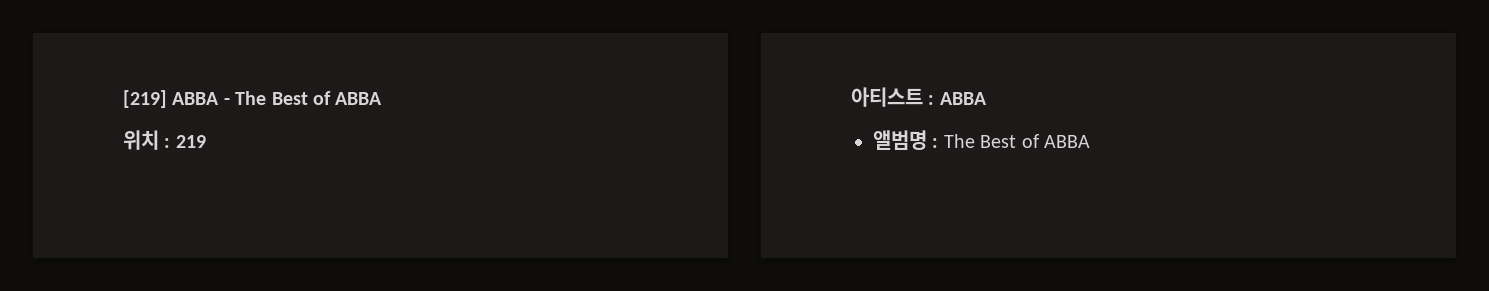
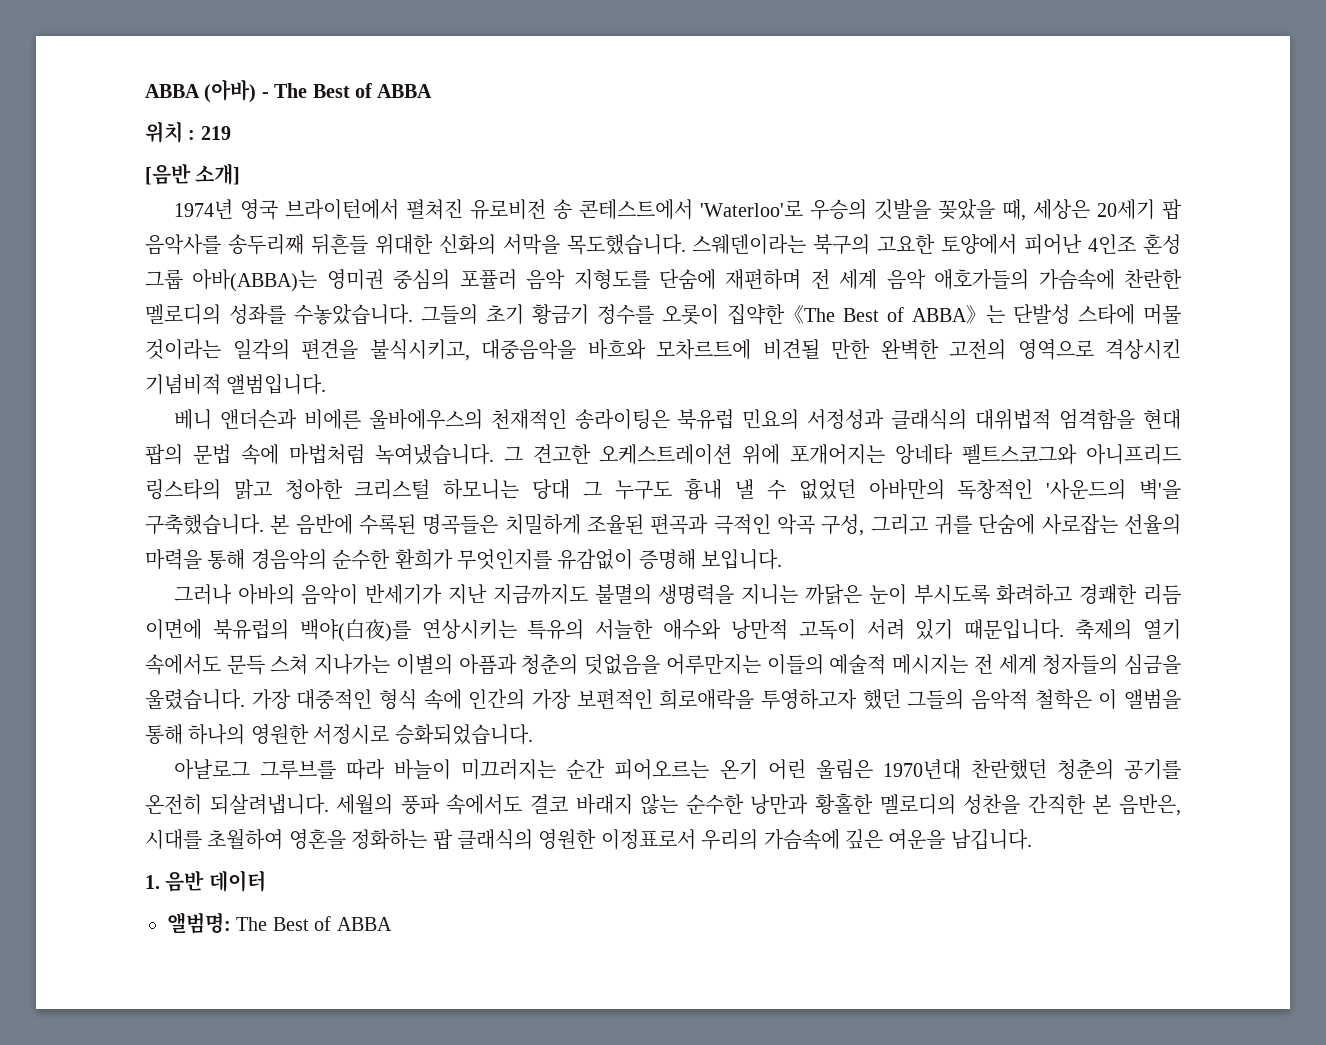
- [219] ABBA - The Best of ABBA
+ ABBA (아바) - The Best of ABBA
- 아티스트 : ABBA
- 앨범명 : The Best of ABBA
+ [음반 소개]
+ 1974년 영국 브라이턴에서 펼쳐진 유로비전 송 콘테스트에서 'Waterloo'로 우승의 깃발을 꽂았을 때, 세상은 20세기 팝 음악사를 송두리째 뒤흔들 위대한 신화의 서막을 목도했습니다. 스웨덴이라는 북구의 고요한 토양에서 피어난 4인조 혼성 그룹 아바(ABBA)는 영미권 중심의 포퓰러 음악 지형도를 단숨에 재편하며 전 세계 음악 애호가들의 가슴속에 찬란한 멜로디의 성좌를 수놓았습니다. 그들의 초기 황금기 정수를 오롯이 집약한《The Best of ABBA》는 단발성 스타에 머물 것이라는 일각의 편견을 불식시키고, 대중음악을 바흐와 모차르트에 비견될 만한 완벽한 고전의 영역으로 격상시킨 기념비적 앨범입니다.
+ 베니 앤더슨과 비에른 울바에우스의 천재적인 송라이팅은 북유럽 민요의 서정성과 클래식의 대위법적 엄격함을 현대 팝의 문법 속에 마법처럼 녹여냈습니다. 그 견고한 오케스트레이션 위에 포개어지는 앙네타 펠트스코그와 아니프리드 링스타의 맑고 청아한 크리스털 하모니는 당대 그 누구도 흉내 낼 수 없었던 아바만의 독창적인 '사운드의 벽'을 구축했습니다. 본 음반에 수록된 명곡들은 치밀하게 조율된 편곡과 극적인 악곡 구성, 그리고 귀를 단숨에 사로잡는 선율의 마력을 통해 경음악의 순수한 환희가 무엇인지를 유감없이 증명해 보입니다.
+ 그러나 아바의 음악이 반세기가 지난 지금까지도 불멸의 생명력을 지니는 까닭은 눈이 부시도록 화려하고 경쾌한 리듬 이면에 북유럽의 백야(白夜)를 연상시키는 특유의 서늘한 애수와 낭만적 고독이 서려 있기 때문입니다. 축제의 열기 속에서도 문득 스쳐 지나가는 이별의 아픔과 청춘의 덧없음을 어루만지는 이들의 예술적 메시지는 전 세계 청자들의 심금을 울렸습니다. 가장 대중적인 형식 속에 인간의 가장 보편적인 희로애락을 투영하고자 했던 그들의 음악적 철학은 이 앨범을 통해 하나의 영원한 서정시로 승화되었습니다.
+ 아날로그 그루브를 따라 바늘이 미끄러지는 순간 피어오르는 온기 어린 울림은 1970년대 찬란했던 청춘의 공기를 온전히 되살려냅니다. 세월의 풍파 속에서도 결코 바래지 않는 순수한 낭만과 황홀한 멜로디의 성찬을 간직한 본 음반은, 시대를 초월하여 영혼을 정화하는 팝 클래식의 영원한 이정표로서 우리의 가슴속에 깊은 여운을 남깁니다.
+ 1. 음반 데이터
+ 앨범명: The Best of ABBA

